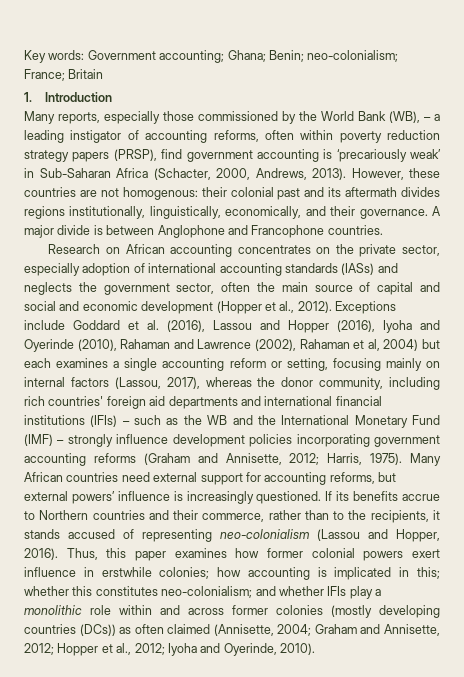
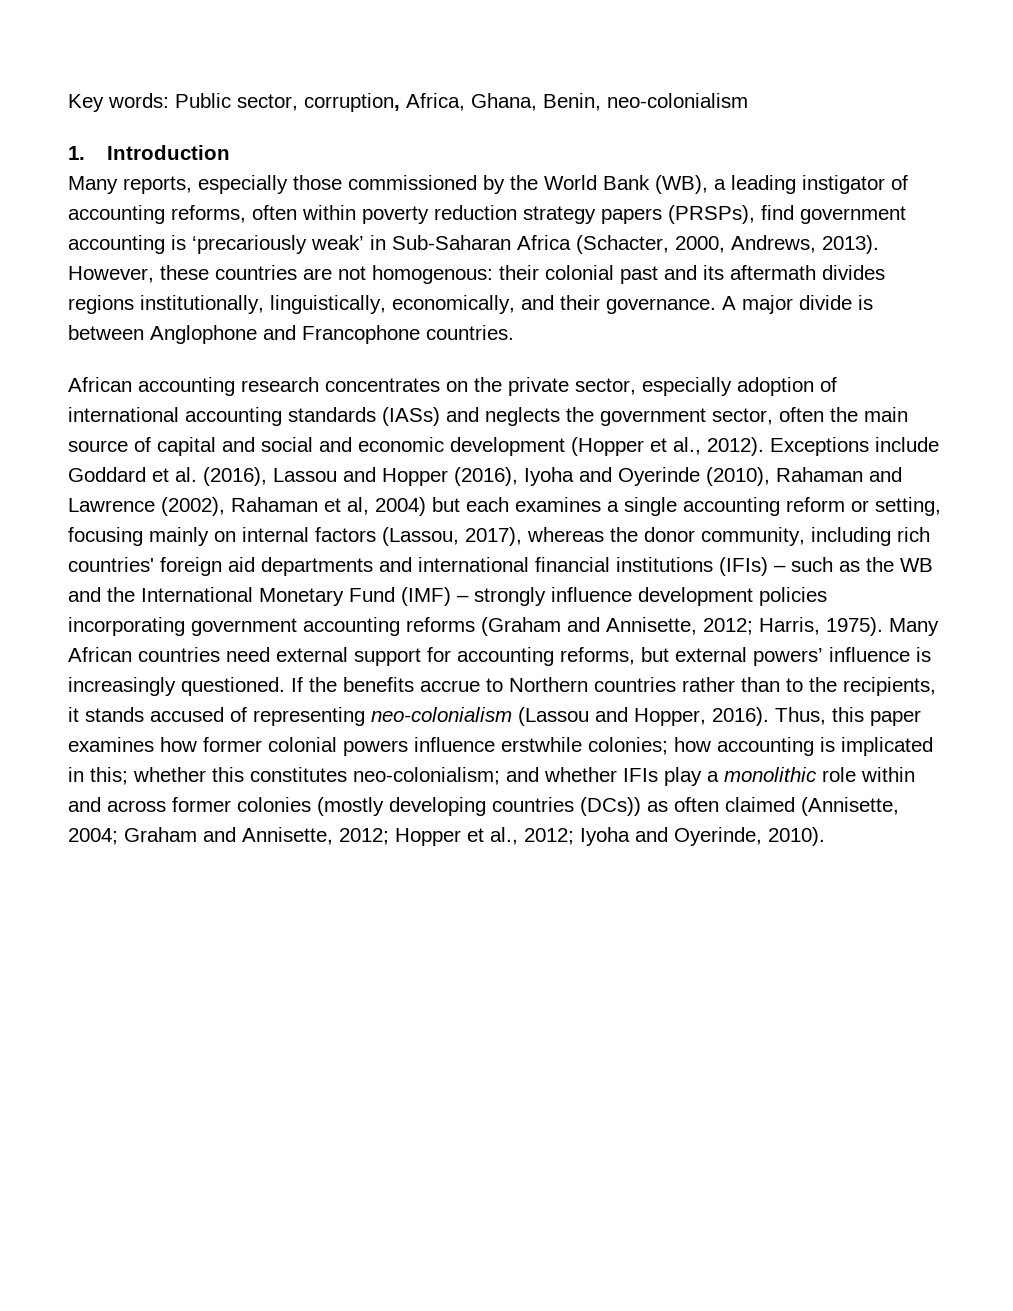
- Key words: Government accounting; Ghana; Benin; neo-colonialism; France; Britain
+ Key words: Public sector, corruption, Africa, Ghana, Benin, neo-colonialism
- Many reports, especially those commissioned by the World Bank (WB), – a leading instigator of accounting reforms, often within poverty reduction strategy papers (PRSP), find government accounting is ‘precariously weak’ in Sub-Saharan Africa (Schacter, 2000, Andrews, 2013).
+ Many reports, especially those commissioned by the World Bank (WB), a leading instigator of accounting reforms, often within poverty reduction strategy papers (PRSPs), find government accounting is ‘precariously weak’ in Sub-Saharan Africa (Schacter, 2000, Andrews, 2013).
- Research on African accounting concentrates on the private sector, especially adoption of international accounting standards (IASs) and neglects the government sector, often the main source of capital and social and economic development (Hopper et al., 2012).
+ African accounting research concentrates on the private sector, especially adoption of international accounting standards (IASs) and neglects the government sector, often the main source of capital and social and economic development (Hopper et al., 2012).
- If its benefits accrue to Northern countries and their commerce, rather than to the recipients, it stands accused of representing neo-colonialism (Lassou and Hopper, 2016).
+ If the benefits accrue to Northern countries rather than to the recipients, it stands accused of representing neo-colonialism (Lassou and Hopper, 2016).
- Thus, this paper examines how former colonial powers exert influence in erstwhile colonies; how accounting is implicated in this; whether this constitutes neo-colonialism; and whether IFIs play a monolithic role within and across former colonies (mostly developing countries (DCs)) as often claimed (Annisette, 2004; Graham and Annisette, 2012; Hopper et al., 2012; Iyoha and Oyerinde, 2010).
+ Thus, this paper examines how former colonial powers influence erstwhile colonies; how accounting is implicated in this; whether this constitutes neo-colonialism; and whether IFIs play a monolithic role within and across former colonies (mostly developing countries (DCs)) as often claimed (Annisette, 2004; Graham and Annisette, 2012; Hopper et al., 2012; Iyoha and Oyerinde, 2010).

